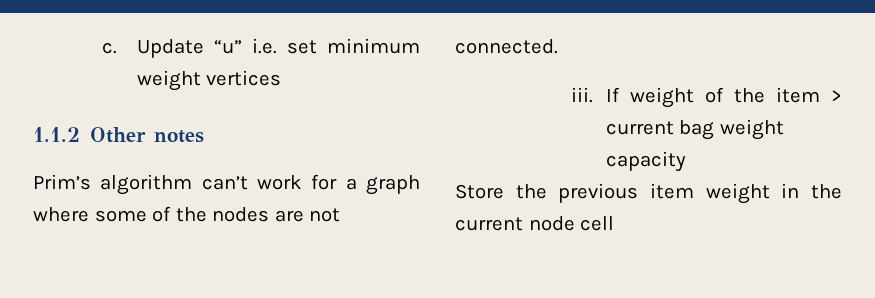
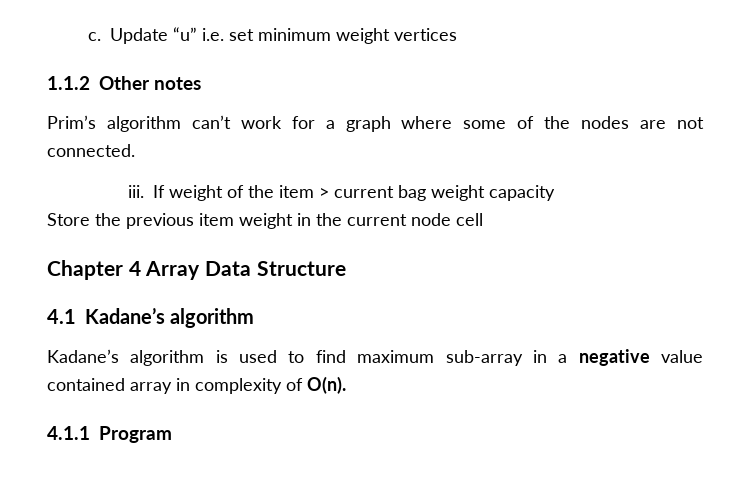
+ Chapter 4 Array Data Structure
+ 4.1 Kadane’s algorithm
+ Kadane’s algorithm is used to find maximum sub-array in a negative value contained array in complexity of O(n).
+ 4.1.1 Program

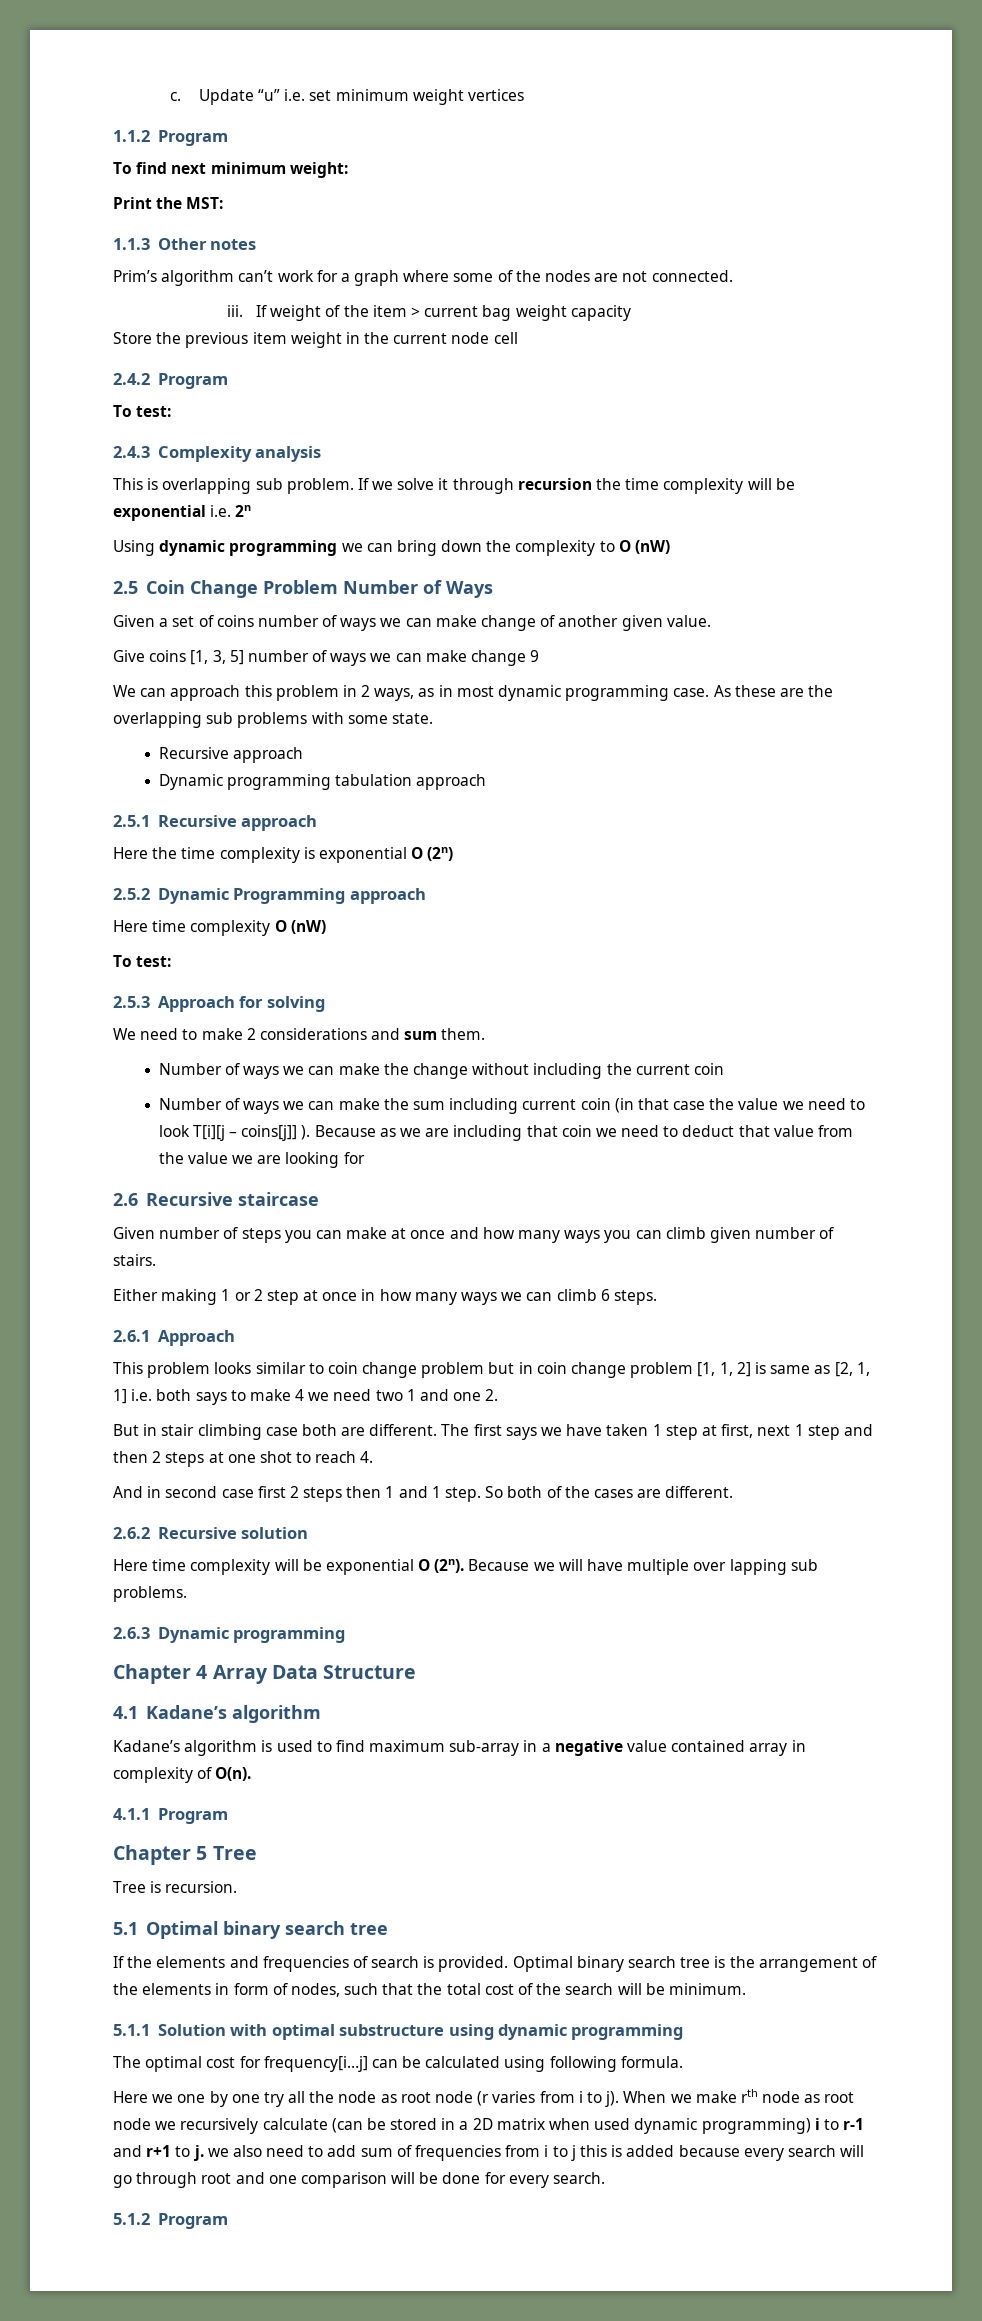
- 1.1.2 Other notes
+ 1.1.2 Program
+ To find next minimum weight:
+ Print the MST:
+ 1.1.3 Other notes
+ 2.4.2 Program
+ To test:
+ 2.4.3 Complexity analysis
+ This is overlapping sub problem. If we solve it through recursion the time complexity will be exponential i.e. 2n
+ Using dynamic programming we can bring down the complexity to O (nW)
+ 2.5 Coin Change Problem Number of Ways
+ Given a set of coins number of ways we can make change of another given value.
+ Give coins [1, 3, 5] number of ways we can make change 9
+ We can approach this problem in 2 ways, as in most dynamic programming case. As these are the overlapping sub problems with some state.
+ Recursive approach
+ Dynamic programming tabulation approach
+ 2.5.1 Recursive approach
+ Here the time complexity is exponential O (2n)
+ 2.5.2 Dynamic Programming approach
+ Here time complexity O (nW)
+ To test:
+ 2.5.3 Approach for solving
+ We need to make 2 considerations and sum them.
+ Number of ways we can make the change without including the current coin
+ Number of ways we can make the sum including current coin (in that case the value we need to look T[i][j – coins[j]] ). Because as we are including that coin we need to deduct that value from the value we are looking for
+ 2.6 Recursive staircase
+ Given number of steps you can make at once and how many ways you can climb given number of stairs.
+ Either making 1 or 2 step at once in how many ways we can climb 6 steps.
+ 2.6.1 Approach
+ This problem looks similar to coin change problem but in coin change problem [1, 1, 2] is same as [2, 1, 1] i.e. both says to make 4 we need two 1 and one 2.
+ But in stair climbing case both are different. The first says we have taken 1 step at first, next 1 step and then 2 steps at one shot to reach 4.
+ And in second case first 2 steps then 1 and 1 step. So both of the cases are different.
+ 2.6.2 Recursive solution
+ Here time complexity will be exponential O (2n). Because we will have multiple over lapping sub problems.
+ 2.6.3 Dynamic programming
+ Chapter 5 Tree
+ Tree is recursion.
+ 5.1 Optimal binary search tree
+ If the elements and frequencies of search is provided. Optimal binary search tree is the arrangement of the elements in form of nodes, such that the total cost of the search will be minimum.
+ 5.1.1 Solution with optimal substructure using dynamic programming
+ The optimal cost for frequency[i…j] can be calculated using following formula.
+ Here we one by one try all the node as root node (r varies from i to j). When we make rth node as root node we recursively calculate (can be stored in a 2D matrix when used dynamic programming) i to r-1 and r+1 to j. we also need to add sum of frequencies from i to j this is added because every search will go through root and one comparison will be done for every search.
+ 5.1.2 Program

